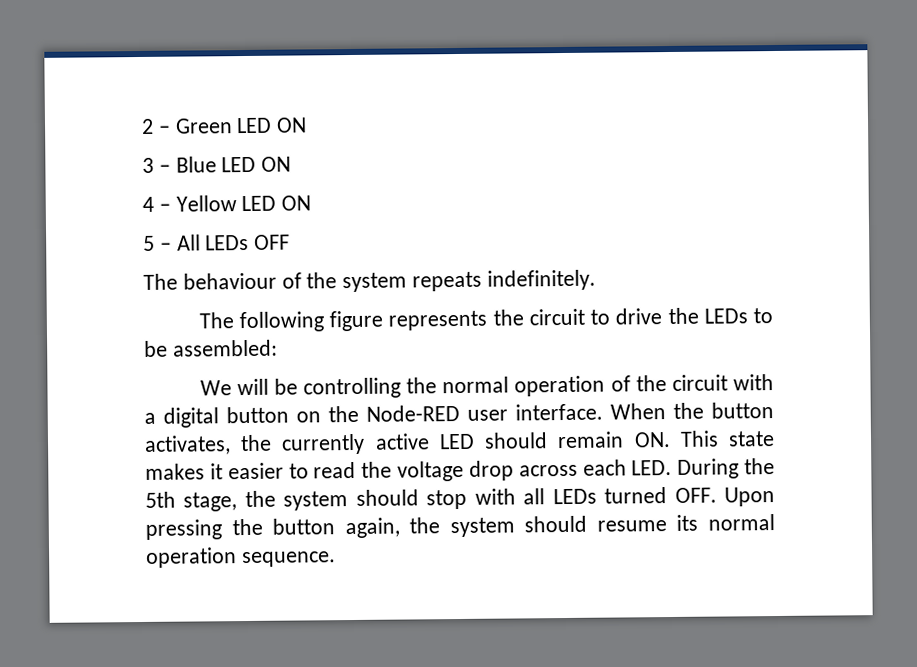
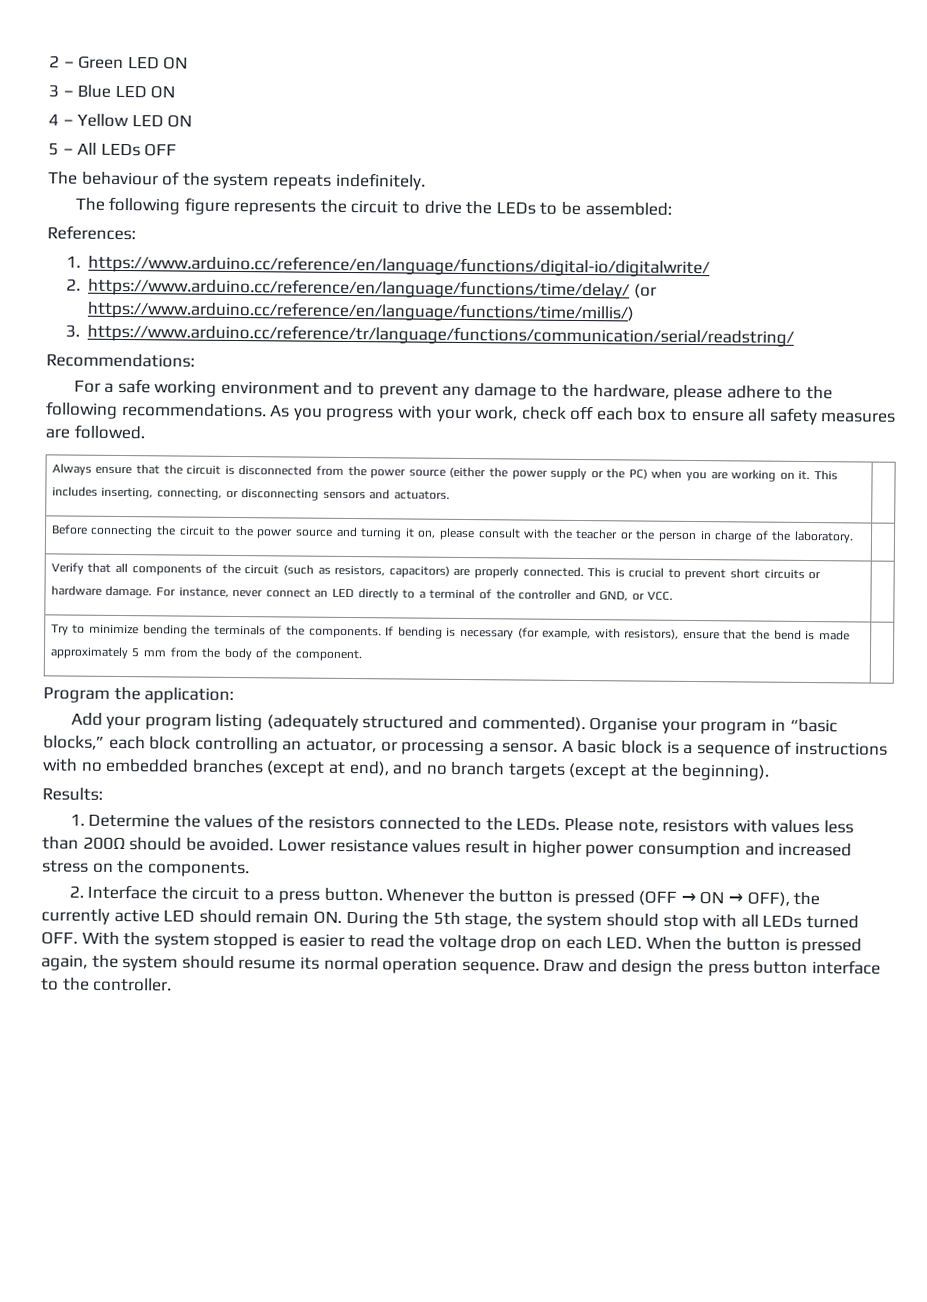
- We will be controlling the normal operation of the circuit with a digital button on the Node-RED user interface. When the button activates, the currently active LED should remain ON. This state makes it easier to read the voltage drop across each LED. During the 5th stage, the system should stop with all LEDs turned OFF. Upon pressing the button again, the system should resume its normal operation sequence.
+ References:
+ 1. https://www.arduino.cc/reference/en/language/functions/digital-io/digitalwrite/
+ 2. https://www.arduino.cc/reference/en/language/functions/time/delay/ (or https://www.arduino.cc/reference/en/language/functions/time/millis/)
+ 3. https://www.arduino.cc/reference/tr/language/functions/communication/serial/readstring/
+ Recommendations:
+ For a safe working environment and to prevent any damage to the hardware, please adhere to the following recommendations. As you progress with your work, check off each box to ensure all safety measures are followed.
+ Always ensure that the circuit is disconnected from the power source (either the power supply or the PC) when you are working on it. This includes inserting, connecting, or disconnecting sensors and actuators. |
+ Before connecting the circuit to the power source and turning it on, please consult with the teacher or the person in charge of the laboratory. |
+ Verify that all components of the circuit (such as resistors, capacitors) are properly connected. This is crucial to prevent short circuits or hardware damage. For instance, never connect an LED directly to a terminal of the controller and GND, or VCC. |
+ Try to minimize bending the terminals of the components. If bending is necessary (for example, with resistors), ensure that the bend is made approximately 5 mm from the body of the component. |
+ Program the application:
+ Add your program listing (adequately structured and commented). Organise your program in “basic blocks,” each block controlling an actuator, or processing a sensor. A basic block is a sequence of instructions with no embedded branches (except at end), and no branch targets (except at the beginning).
+ Results:
+ 1. Determine the values of the resistors connected to the LEDs. Please note, resistors with values less than 200Ω should be avoided. Lower resistance values result in higher power consumption and increased stress on the components.
+ 2. Interface the circuit to a press button. Whenever the button is pressed (OFF → ON → OFF), the currently active LED should remain ON. During the 5th stage, the system should stop with all LEDs turned OFF. With the system stopped is easier to read the voltage drop on each LED. When the button is pressed again, the system should resume its normal operation sequence.
+ Draw and design the press button interface to the controller.

